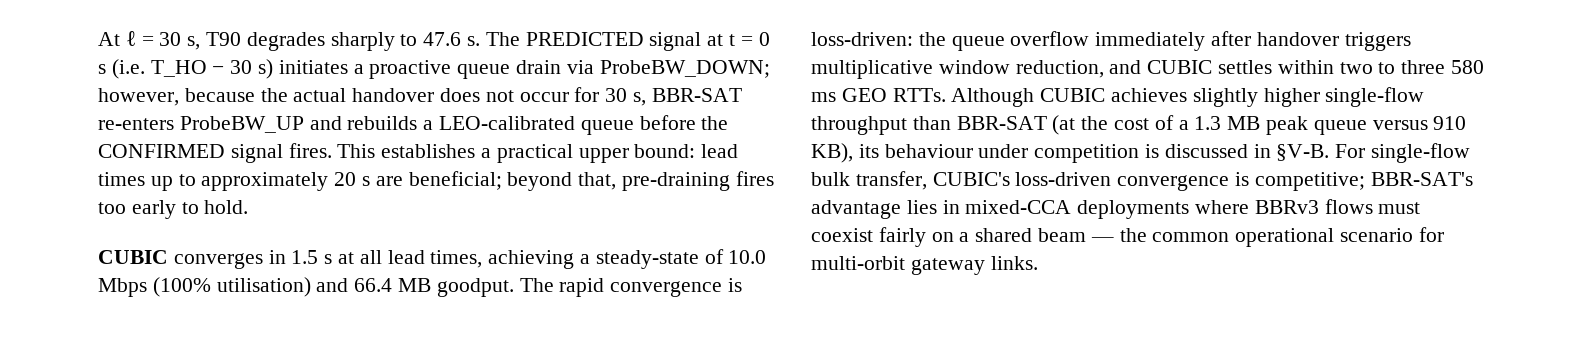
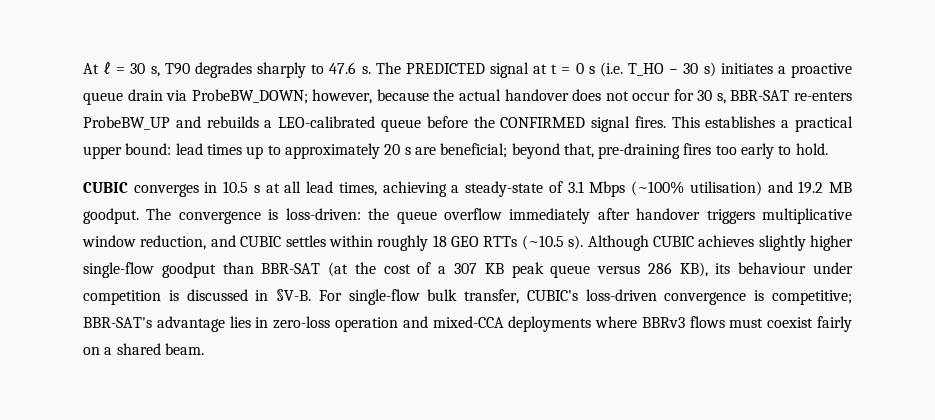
- CUBIC converges in 1.5 s at all lead times, achieving a steady-state of 10.0 Mbps (100% utilisation) and 66.4 MB goodput.
+ CUBIC converges in 10.5 s at all lead times, achieving a steady-state of 3.1 Mbps (~100% utilisation) and 19.2 MB goodput.
- The rapid convergence is loss-driven: the queue overflow immediately after handover triggers multiplicative window reduction, and CUBIC settles within two to three 580 ms GEO RTTs.
+ The convergence is loss-driven: the queue overflow immediately after handover triggers multiplicative window reduction, and CUBIC settles within roughly 18 GEO RTTs (~10.5 s).
- Although CUBIC achieves slightly higher single-flow throughput than BBR-SAT (at the cost of a 1.3 MB peak queue versus 910 KB), its behaviour under competition is discussed in §V-B.
+ Although CUBIC achieves slightly higher single-flow goodput than BBR-SAT (at the cost of a 307 KB peak queue versus 286 KB), its behaviour under competition is discussed in §V-B.
- For single-flow bulk transfer, CUBIC's loss-driven convergence is competitive; BBR-SAT's advantage lies in mixed-CCA deployments where BBRv3 flows must coexist fairly on a shared beam — the common operational scenario for multi-orbit gateway links.
+ For single-flow bulk transfer, CUBIC's loss-driven convergence is competitive; BBR-SAT's advantage lies in zero-loss operation and mixed-CCA deployments where BBRv3 flows must coexist fairly on a shared beam.

